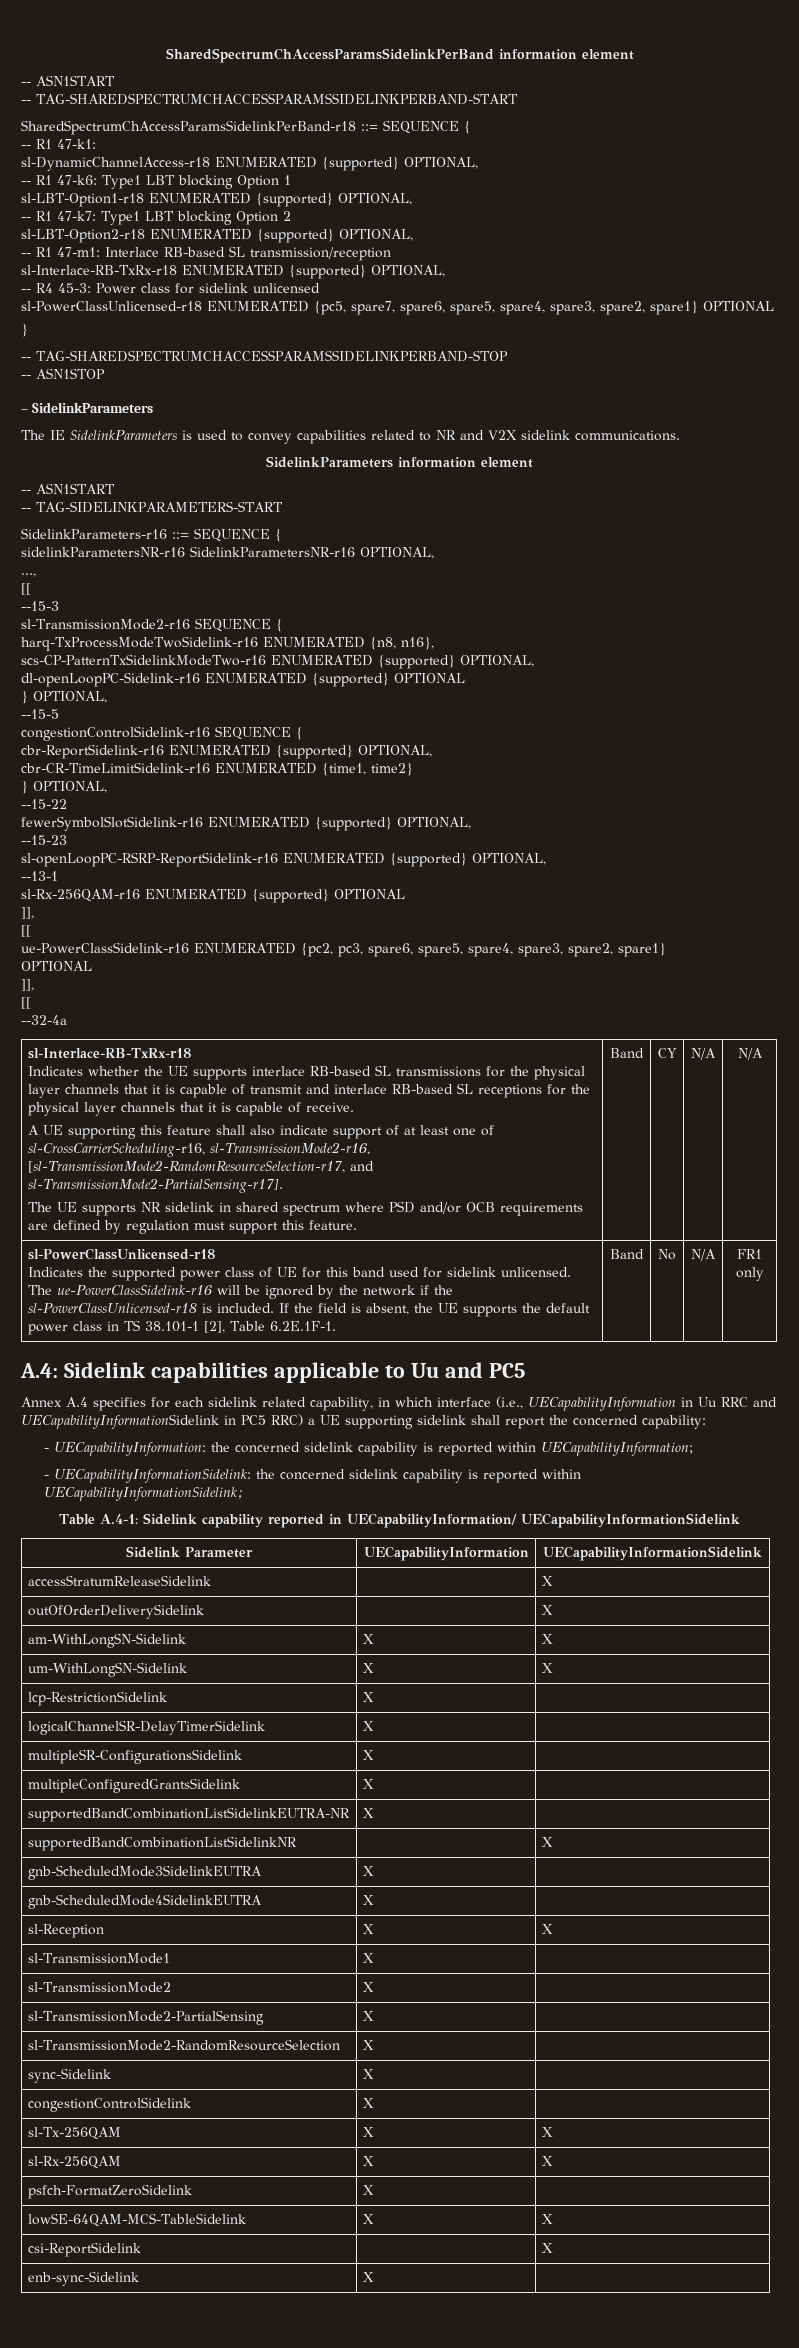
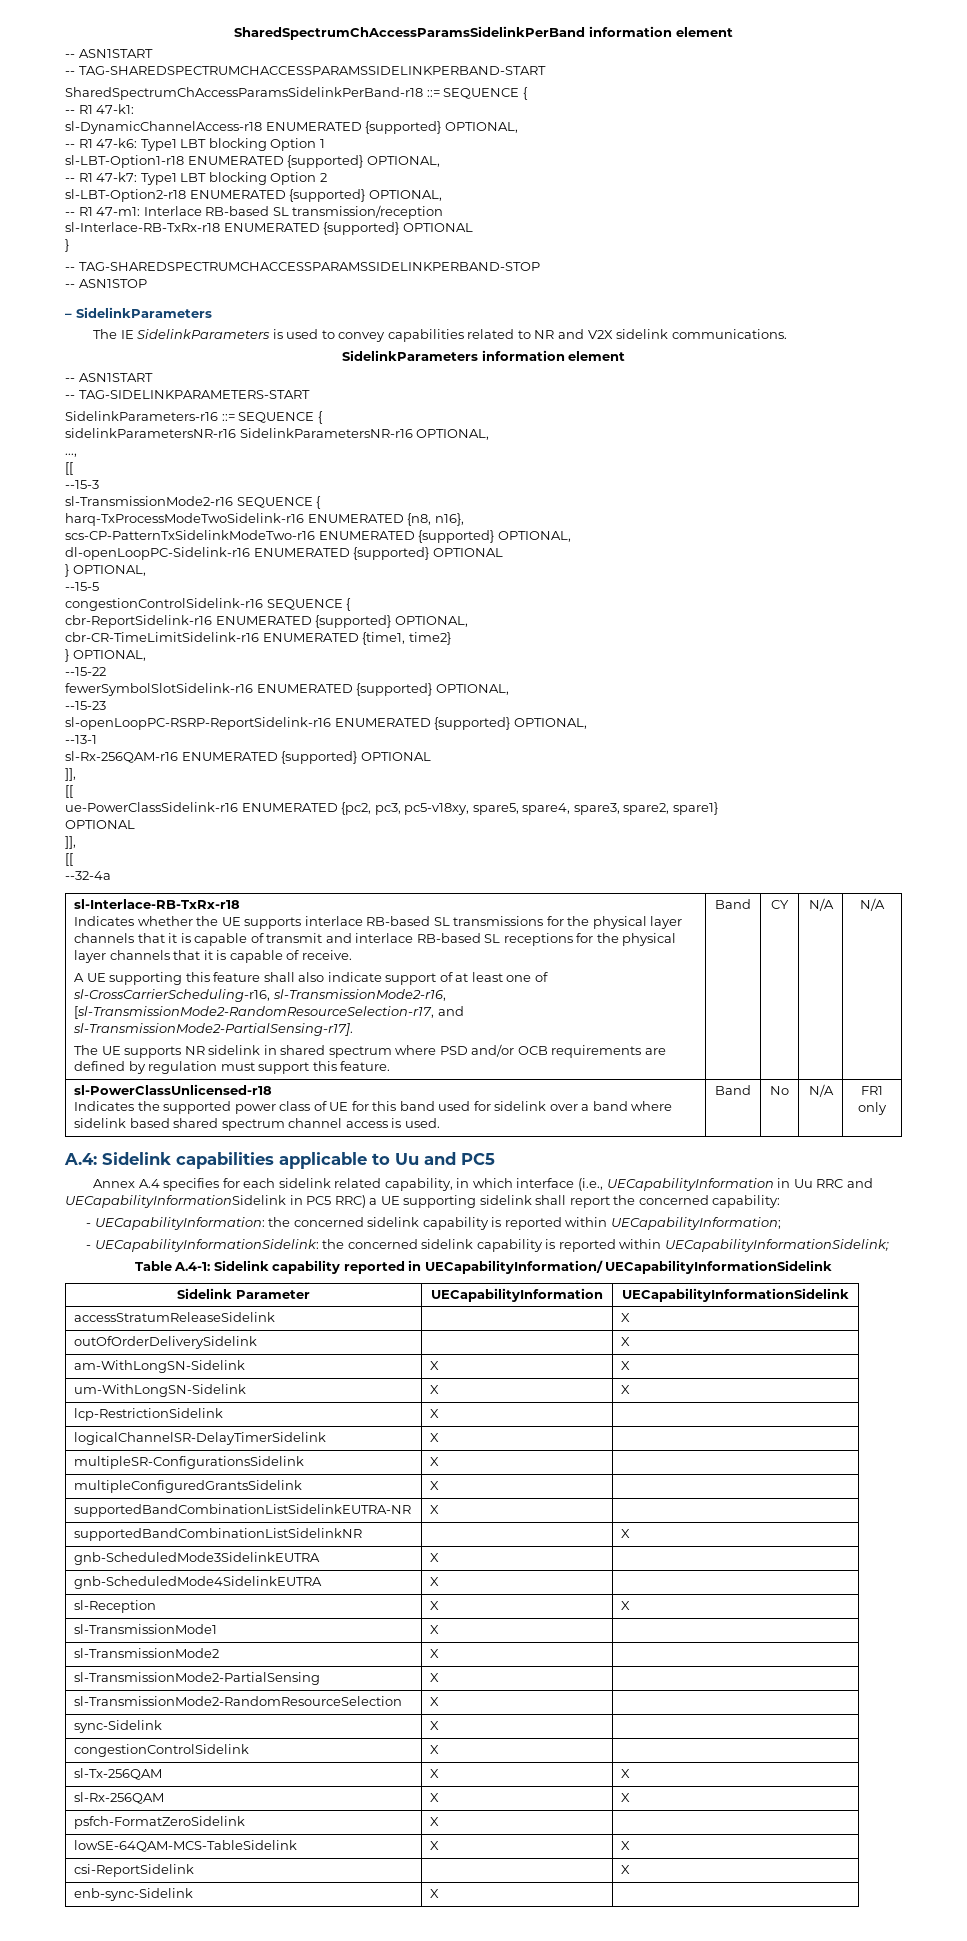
- sl-Interlace-RB-TxRx-r18 ENUMERATED {supported} OPTIONAL,
- -- R4 45-3: Power class for sidelink unlicensed
- sl-PowerClassUnlicensed-r18 ENUMERATED {pc5, spare7, spare6, spare5, spare4, spare3, spare2, spare1} OPTIONAL
+ sl-Interlace-RB-TxRx-r18 ENUMERATED {supported} OPTIONAL
- ue-PowerClassSidelink-r16 ENUMERATED {pc2, pc3, spare6, spare5, spare4, spare3, spare2, spare1}
+ ue-PowerClassSidelink-r16 ENUMERATED {pc2, pc3, pc5-v18xy, spare5, spare4, spare3, spare2, spare1}
- Indicates the supported power class of UE for this band used for sidelink unlicensed. The ue-PowerClassSidelink-r16 will be ignored by the network if the sl-PowerClassUnlicensed-r18 is included. If the field is absent, the UE supports the default power class in TS 38.101-1 [2], Table 6.2E.1F-1.
+ Indicates the supported power class of UE for this band used for sidelink over a band where sidelink based shared spectrum channel access is used.

